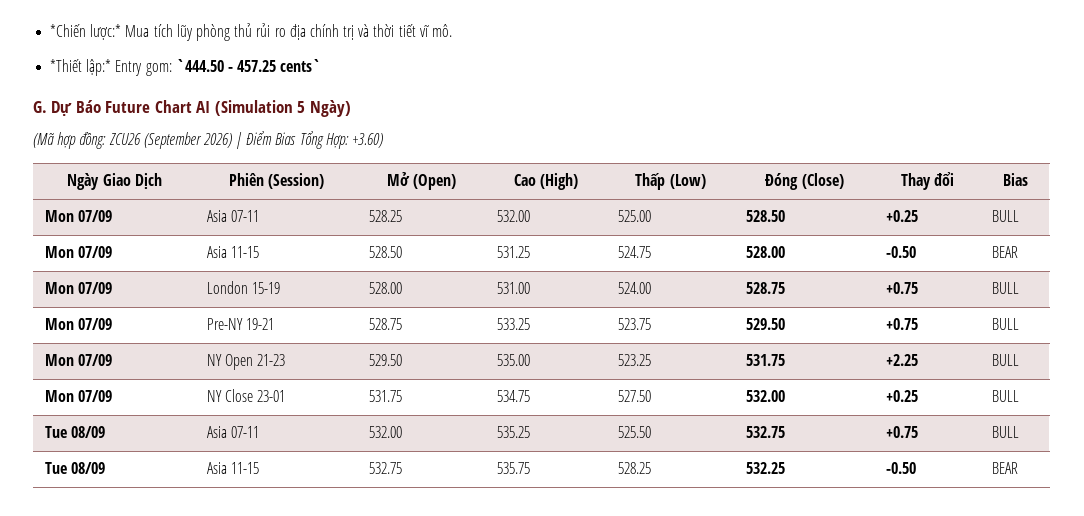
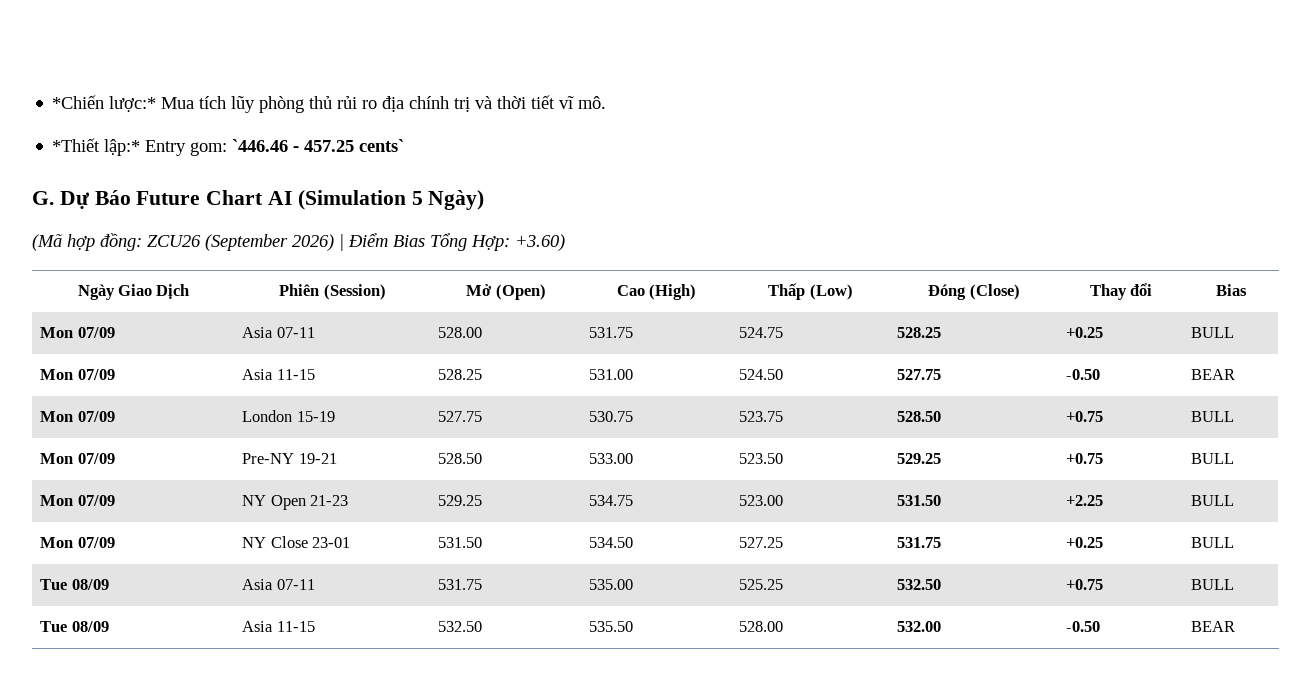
- *Thiết lập:* Entry gom: `444.50 - 457.25 cents`
+ *Thiết lập:* Entry gom: `446.46 - 457.25 cents`
- Mon 07/09 | Asia 07-11 | 528.25 | 532.00 | 525.00 | 528.50 | +0.25 | BULL
+ Mon 07/09 | Asia 07-11 | 528.00 | 531.75 | 524.75 | 528.25 | +0.25 | BULL
- Mon 07/09 | Asia 11-15 | 528.50 | 531.25 | 524.75 | 528.00 | -0.50 | BEAR
+ Mon 07/09 | Asia 11-15 | 528.25 | 531.00 | 524.50 | 527.75 | -0.50 | BEAR
- Mon 07/09 | London 15-19 | 528.00 | 531.00 | 524.00 | 528.75 | +0.75 | BULL
+ Mon 07/09 | London 15-19 | 527.75 | 530.75 | 523.75 | 528.50 | +0.75 | BULL
- Mon 07/09 | Pre-NY 19-21 | 528.75 | 533.25 | 523.75 | 529.50 | +0.75 | BULL
+ Mon 07/09 | Pre-NY 19-21 | 528.50 | 533.00 | 523.50 | 529.25 | +0.75 | BULL
- Mon 07/09 | NY Open 21-23 | 529.50 | 535.00 | 523.25 | 531.75 | +2.25 | BULL
+ Mon 07/09 | NY Open 21-23 | 529.25 | 534.75 | 523.00 | 531.50 | +2.25 | BULL
- Mon 07/09 | NY Close 23-01 | 531.75 | 534.75 | 527.50 | 532.00 | +0.25 | BULL
+ Mon 07/09 | NY Close 23-01 | 531.50 | 534.50 | 527.25 | 531.75 | +0.25 | BULL
- Tue 08/09 | Asia 07-11 | 532.00 | 535.25 | 525.50 | 532.75 | +0.75 | BULL
+ Tue 08/09 | Asia 07-11 | 531.75 | 535.00 | 525.25 | 532.50 | +0.75 | BULL
- Tue 08/09 | Asia 11-15 | 532.75 | 535.75 | 528.25 | 532.25 | -0.50 | BEAR
+ Tue 08/09 | Asia 11-15 | 532.50 | 535.50 | 528.00 | 532.00 | -0.50 | BEAR

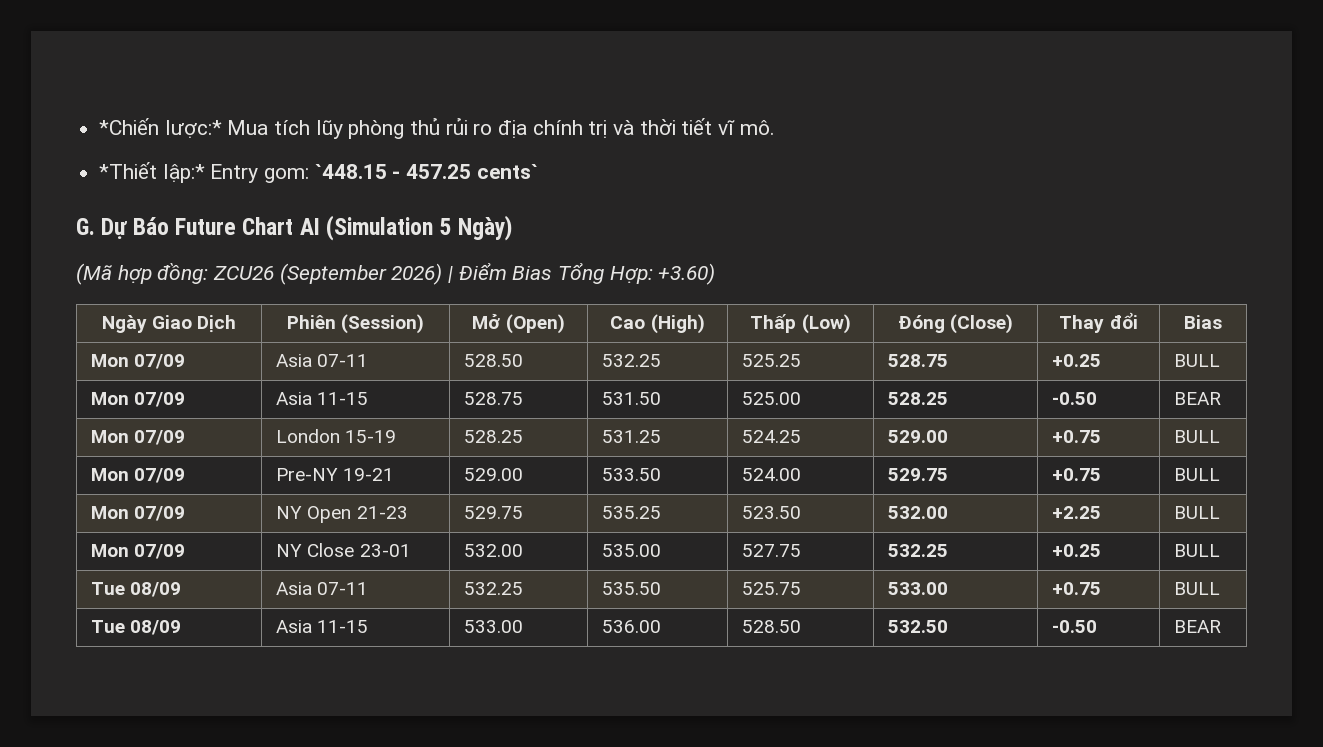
- *Thiết lập:* Entry gom: `446.46 - 457.25 cents`
+ *Thiết lập:* Entry gom: `448.15 - 457.25 cents`
- Mon 07/09 | Asia 07-11 | 528.00 | 531.75 | 524.75 | 528.25 | +0.25 | BULL
+ Mon 07/09 | Asia 07-11 | 528.50 | 532.25 | 525.25 | 528.75 | +0.25 | BULL
- Mon 07/09 | Asia 11-15 | 528.25 | 531.00 | 524.50 | 527.75 | -0.50 | BEAR
+ Mon 07/09 | Asia 11-15 | 528.75 | 531.50 | 525.00 | 528.25 | -0.50 | BEAR
- Mon 07/09 | London 15-19 | 527.75 | 530.75 | 523.75 | 528.50 | +0.75 | BULL
+ Mon 07/09 | London 15-19 | 528.25 | 531.25 | 524.25 | 529.00 | +0.75 | BULL
- Mon 07/09 | Pre-NY 19-21 | 528.50 | 533.00 | 523.50 | 529.25 | +0.75 | BULL
+ Mon 07/09 | Pre-NY 19-21 | 529.00 | 533.50 | 524.00 | 529.75 | +0.75 | BULL
- Mon 07/09 | NY Open 21-23 | 529.25 | 534.75 | 523.00 | 531.50 | +2.25 | BULL
+ Mon 07/09 | NY Open 21-23 | 529.75 | 535.25 | 523.50 | 532.00 | +2.25 | BULL
- Mon 07/09 | NY Close 23-01 | 531.50 | 534.50 | 527.25 | 531.75 | +0.25 | BULL
+ Mon 07/09 | NY Close 23-01 | 532.00 | 535.00 | 527.75 | 532.25 | +0.25 | BULL
- Tue 08/09 | Asia 07-11 | 531.75 | 535.00 | 525.25 | 532.50 | +0.75 | BULL
+ Tue 08/09 | Asia 07-11 | 532.25 | 535.50 | 525.75 | 533.00 | +0.75 | BULL
- Tue 08/09 | Asia 11-15 | 532.50 | 535.50 | 528.00 | 532.00 | -0.50 | BEAR
+ Tue 08/09 | Asia 11-15 | 533.00 | 536.00 | 528.50 | 532.50 | -0.50 | BEAR

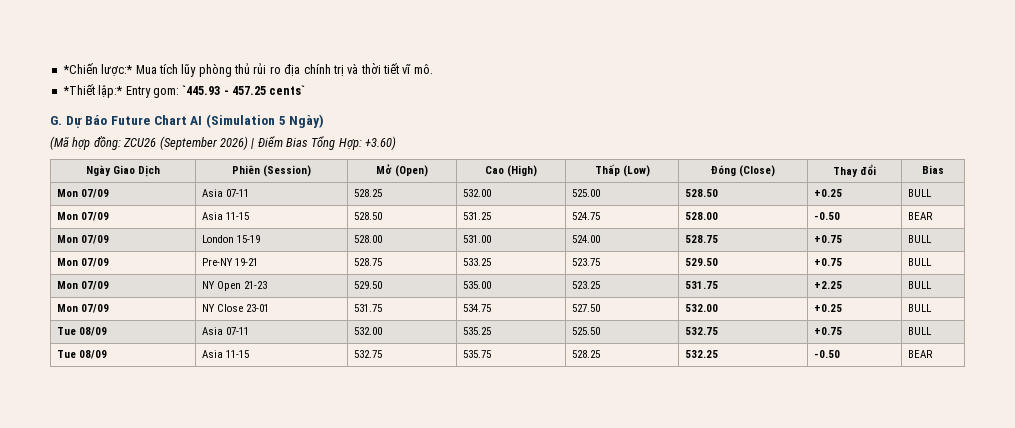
- *Thiết lập:* Entry gom: `448.15 - 457.25 cents`
+ *Thiết lập:* Entry gom: `445.93 - 457.25 cents`
- Mon 07/09 | Asia 07-11 | 528.50 | 532.25 | 525.25 | 528.75 | +0.25 | BULL
+ Mon 07/09 | Asia 07-11 | 528.25 | 532.00 | 525.00 | 528.50 | +0.25 | BULL
- Mon 07/09 | Asia 11-15 | 528.75 | 531.50 | 525.00 | 528.25 | -0.50 | BEAR
+ Mon 07/09 | Asia 11-15 | 528.50 | 531.25 | 524.75 | 528.00 | -0.50 | BEAR
- Mon 07/09 | London 15-19 | 528.25 | 531.25 | 524.25 | 529.00 | +0.75 | BULL
+ Mon 07/09 | London 15-19 | 528.00 | 531.00 | 524.00 | 528.75 | +0.75 | BULL
- Mon 07/09 | Pre-NY 19-21 | 529.00 | 533.50 | 524.00 | 529.75 | +0.75 | BULL
+ Mon 07/09 | Pre-NY 19-21 | 528.75 | 533.25 | 523.75 | 529.50 | +0.75 | BULL
- Mon 07/09 | NY Open 21-23 | 529.75 | 535.25 | 523.50 | 532.00 | +2.25 | BULL
+ Mon 07/09 | NY Open 21-23 | 529.50 | 535.00 | 523.25 | 531.75 | +2.25 | BULL
- Mon 07/09 | NY Close 23-01 | 532.00 | 535.00 | 527.75 | 532.25 | +0.25 | BULL
+ Mon 07/09 | NY Close 23-01 | 531.75 | 534.75 | 527.50 | 532.00 | +0.25 | BULL
- Tue 08/09 | Asia 07-11 | 532.25 | 535.50 | 525.75 | 533.00 | +0.75 | BULL
+ Tue 08/09 | Asia 07-11 | 532.00 | 535.25 | 525.50 | 532.75 | +0.75 | BULL
- Tue 08/09 | Asia 11-15 | 533.00 | 536.00 | 528.50 | 532.50 | -0.50 | BEAR
+ Tue 08/09 | Asia 11-15 | 532.75 | 535.75 | 528.25 | 532.25 | -0.50 | BEAR

